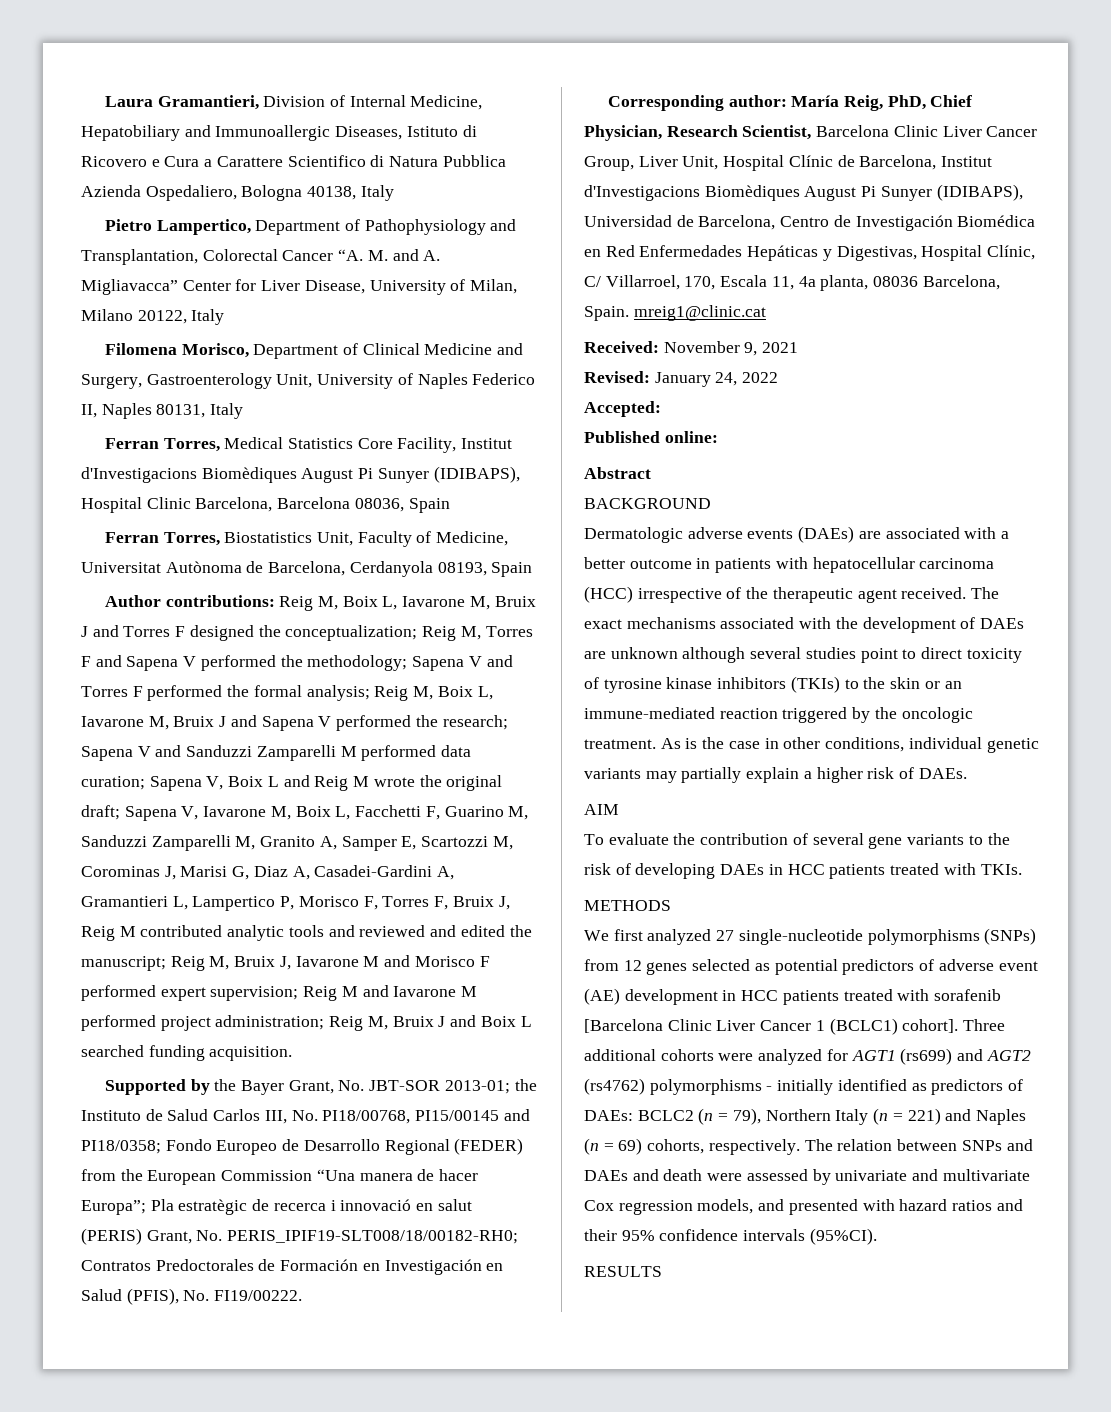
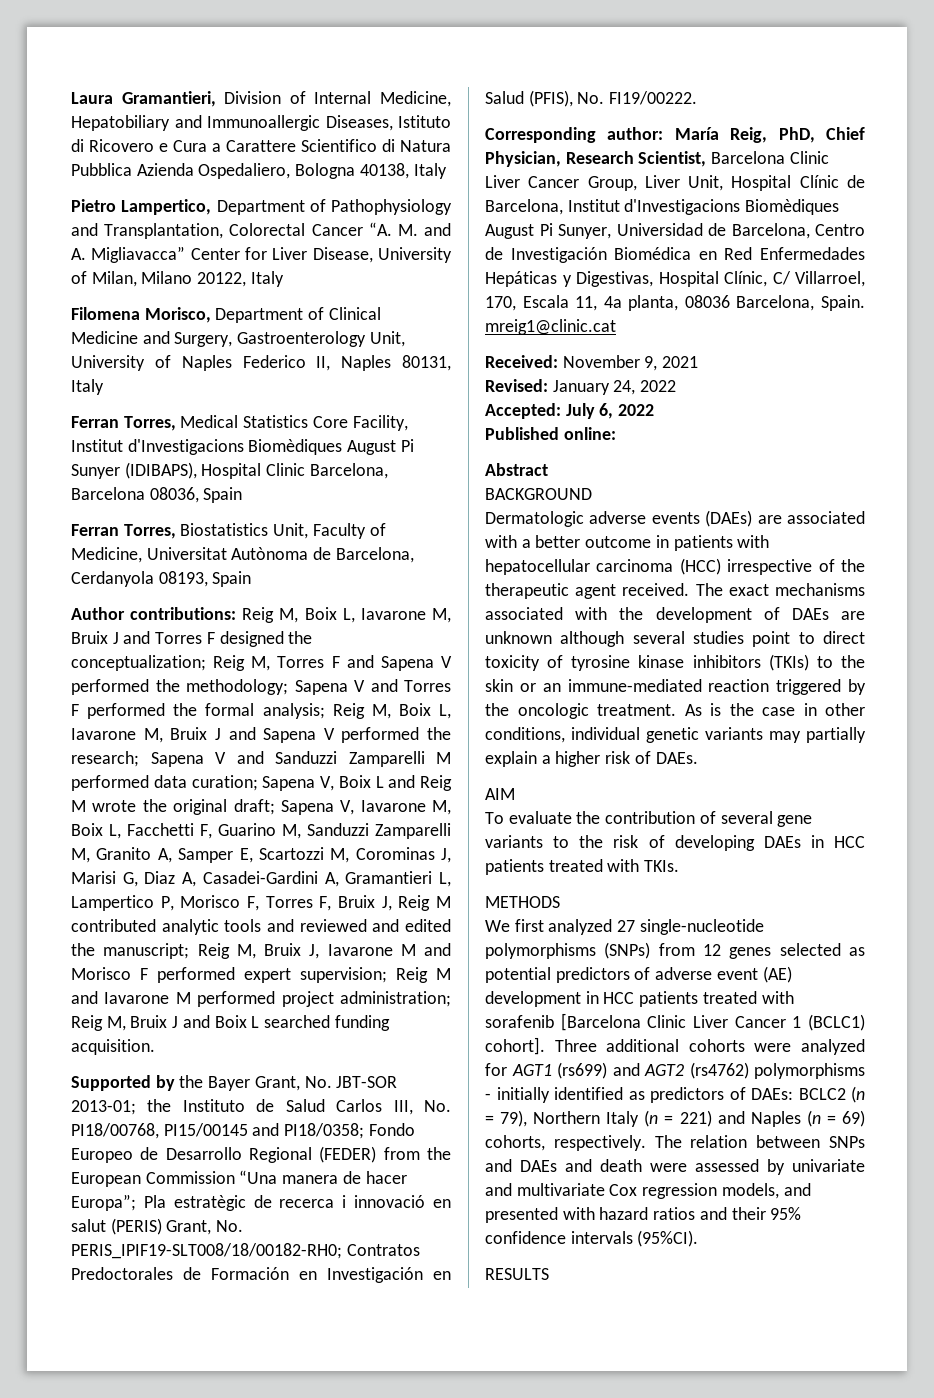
- Corresponding author: María Reig, PhD, Chief Physician, Research Scientist, Barcelona Clinic Liver Cancer Group, Liver Unit, Hospital Clínic de Barcelona, Institut d'Investigacions Biomèdiques August Pi Sunyer (IDIBAPS), Universidad de Barcelona, Centro de Investigación Biomédica en Red Enfermedades Hepáticas y Digestivas, Hospital Clínic, C/ Villarroel, 170, Escala 11, 4a planta, 08036 Barcelona, Spain. mreig1@clinic.cat
+ Corresponding author: María Reig, PhD, Chief Physician, Research Scientist, Barcelona Clinic Liver Cancer Group, Liver Unit, Hospital Clínic de Barcelona, Institut d'Investigacions Biomèdiques August Pi Sunyer, Universidad de Barcelona, Centro de Investigación Biomédica en Red Enfermedades Hepáticas y Digestivas, Hospital Clínic, C/ Villarroel, 170, Escala 11, 4a planta, 08036 Barcelona, Spain. mreig1@clinic.cat
- Accepted:
+ Accepted: July 6, 2022

